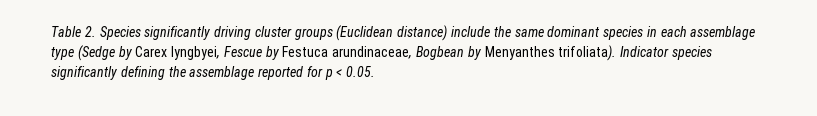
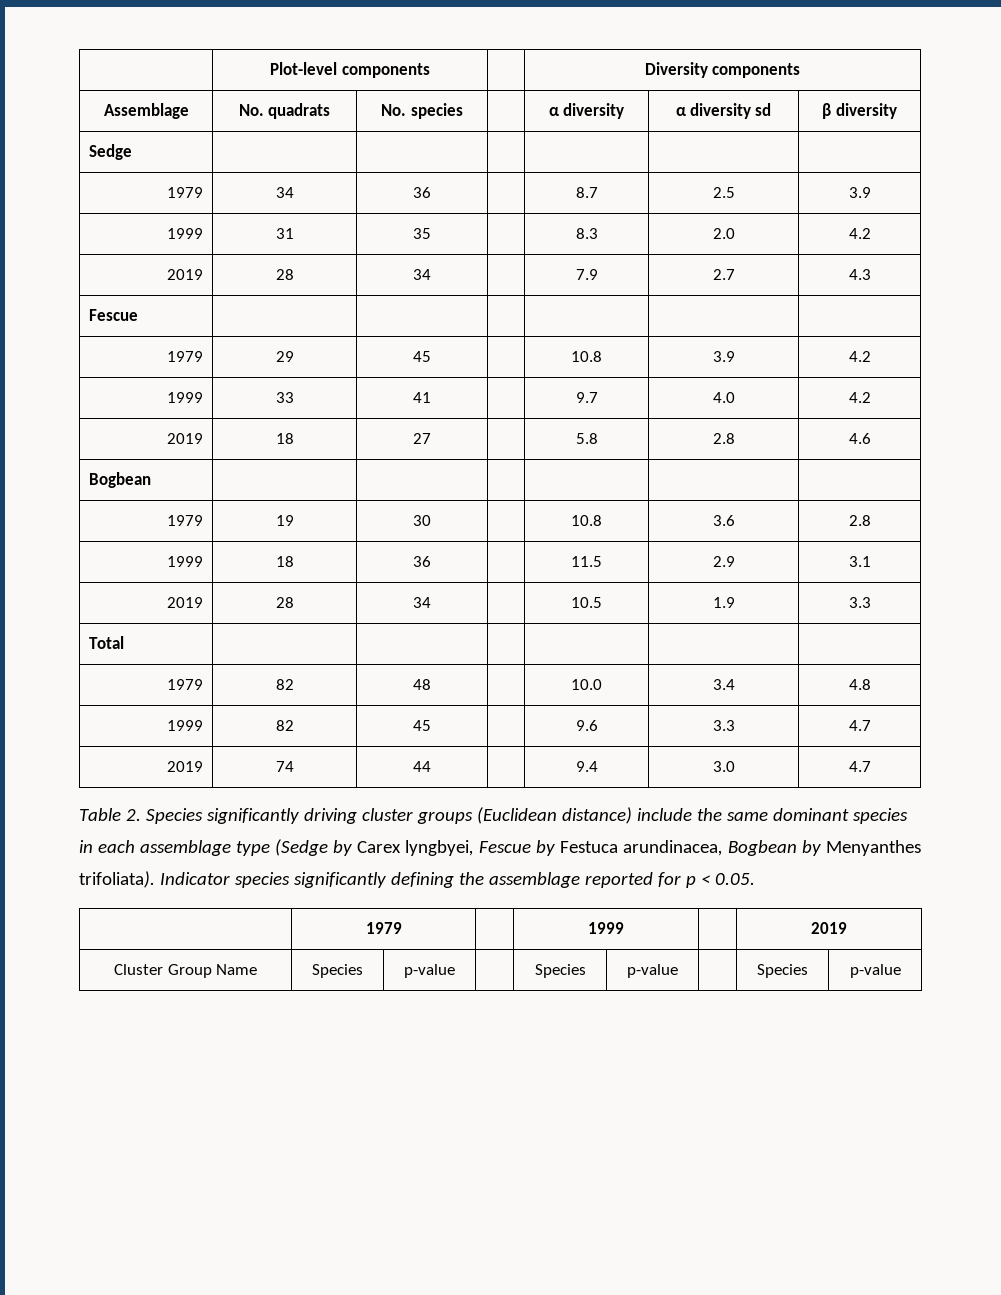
+ | Plot-level components | | Diversity components
+ Assemblage | No. quadrats | No. species | | α diversity | α diversity sd | β diversity
+ Sedge | | | | | |
+ 1979 | 34 | 36 | | 8.7 | 2.5 | 3.9
+ 1999 | 31 | 35 | | 8.3 | 2.0 | 4.2
+ 2019 | 28 | 34 | | 7.9 | 2.7 | 4.3
+ Fescue | | | | | |
+ 1979 | 29 | 45 | | 10.8 | 3.9 | 4.2
+ 1999 | 33 | 41 | | 9.7 | 4.0 | 4.2
+ 2019 | 18 | 27 | | 5.8 | 2.8 | 4.6
+ Bogbean | | | | | |
+ 1979 | 19 | 30 | | 10.8 | 3.6 | 2.8
+ 1999 | 18 | 36 | | 11.5 | 2.9 | 3.1
+ 2019 | 28 | 34 | | 10.5 | 1.9 | 3.3
+ Total | | | | | |
+ 1979 | 82 | 48 | | 10.0 | 3.4 | 4.8
+ 1999 | 82 | 45 | | 9.6 | 3.3 | 4.7
+ 2019 | 74 | 44 | | 9.4 | 3.0 | 4.7
- Table 2. Species significantly driving cluster groups (Euclidean distance) include the same dominant species in each assemblage type (Sedge by Carex lyngbyei, Fescue by Festuca arundinaceae, Bogbean by Menyanthes trifoliata).
+ Table 2. Species significantly driving cluster groups (Euclidean distance) include the same dominant species in each assemblage type (Sedge by Carex lyngbyei, Fescue by Festuca arundinacea, Bogbean by Menyanthes trifoliata).
+ | 1979 | | 1999 | | 2019
+ Cluster Group Name | Species | p-value | | Species | p-value | | Species | p-value

